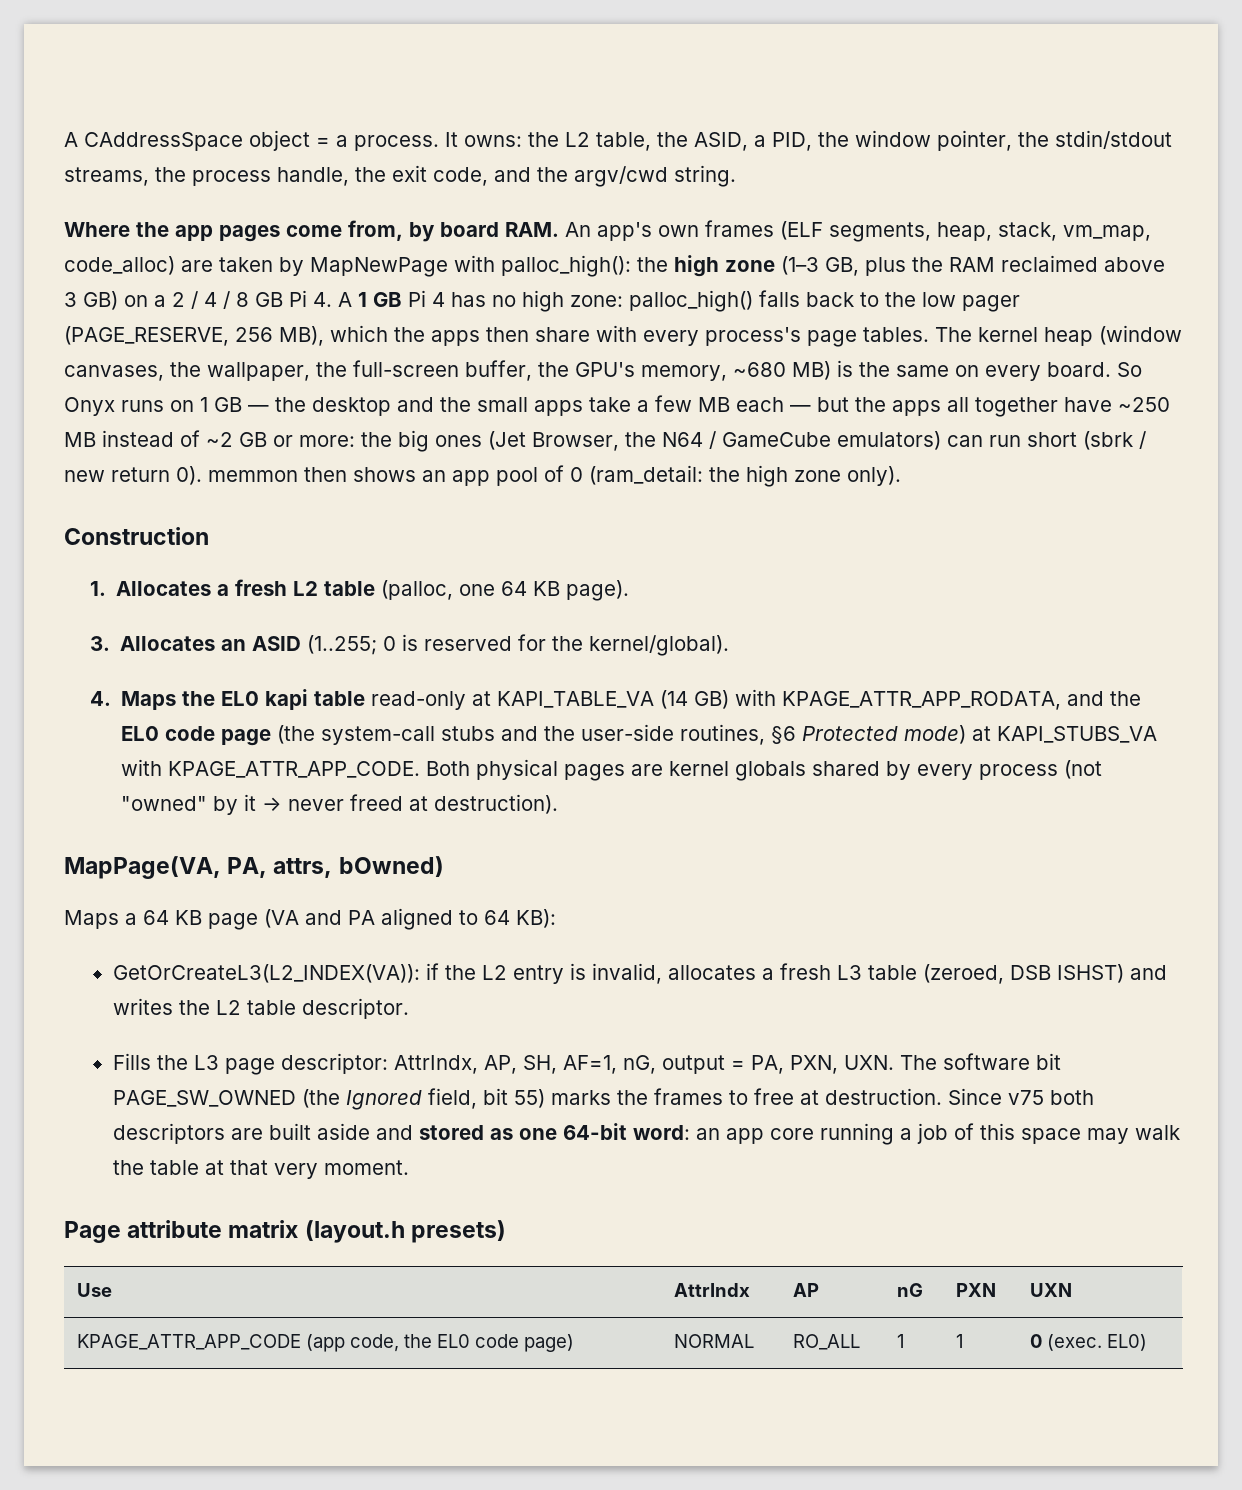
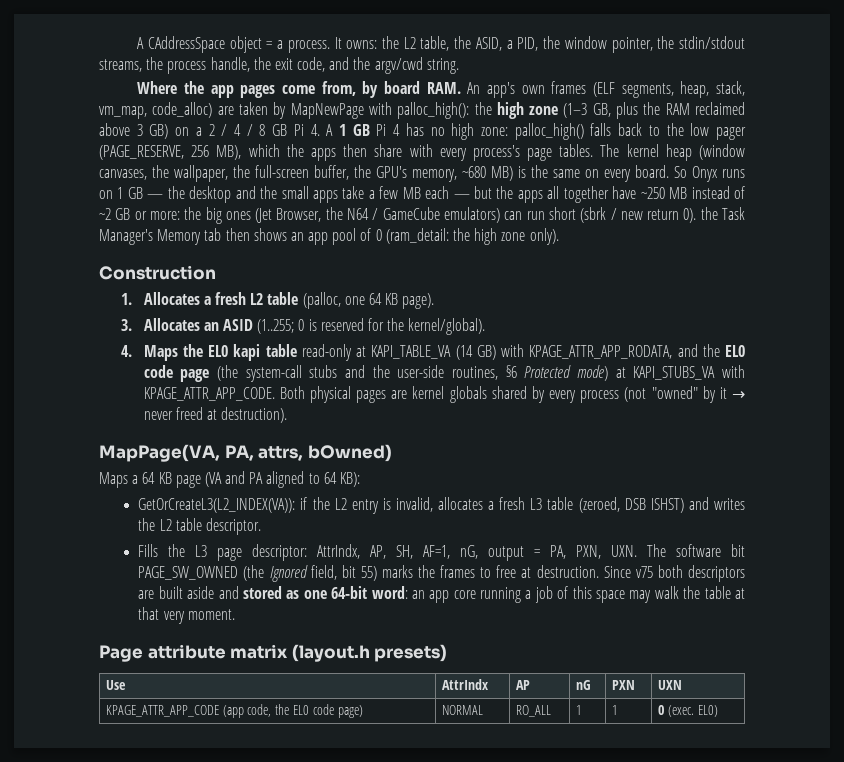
- the big ones (Jet Browser, the N64 / GameCube emulators) can run short (sbrk / new return 0). memmon then shows an app pool of 0 (ram_detail:
+ the big ones (Jet Browser, the N64 / GameCube emulators) can run short (sbrk / new return 0). the Task Manager's Memory tab then shows an app pool of 0 (ram_detail:

